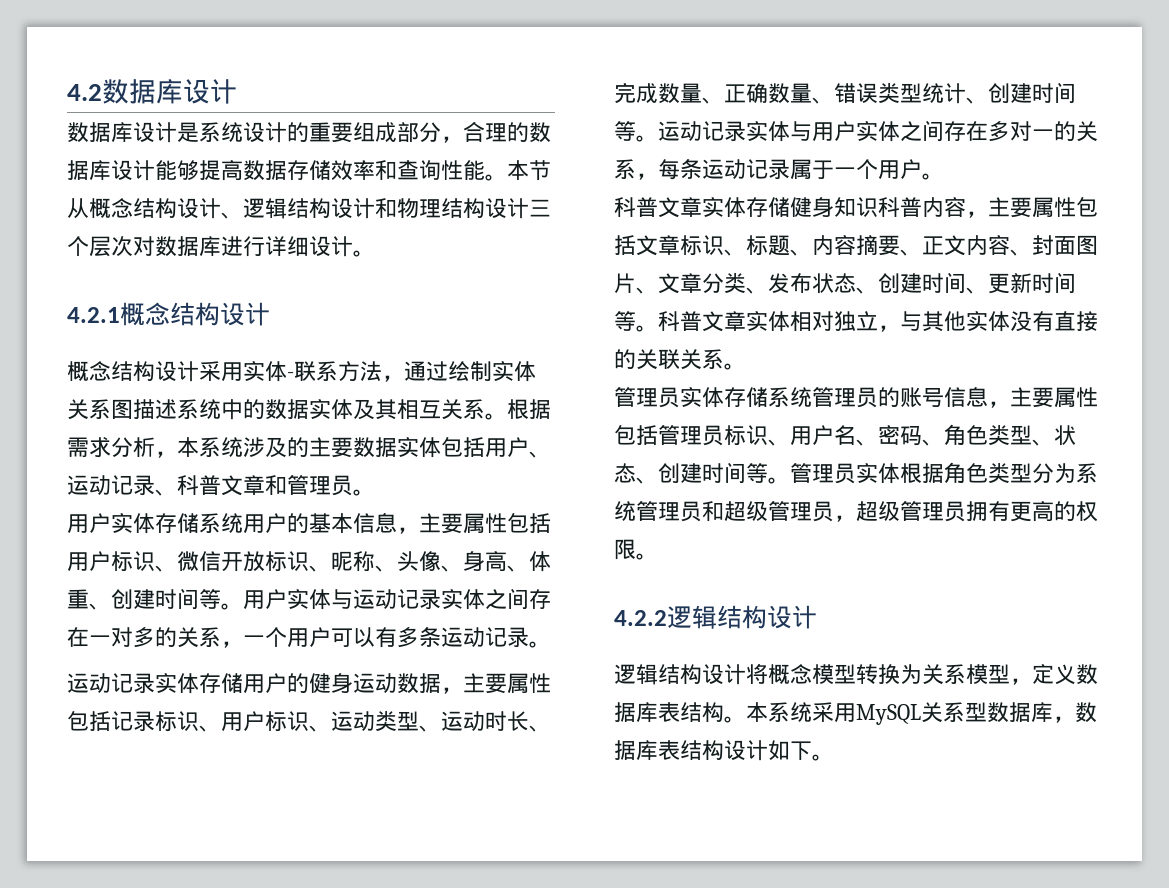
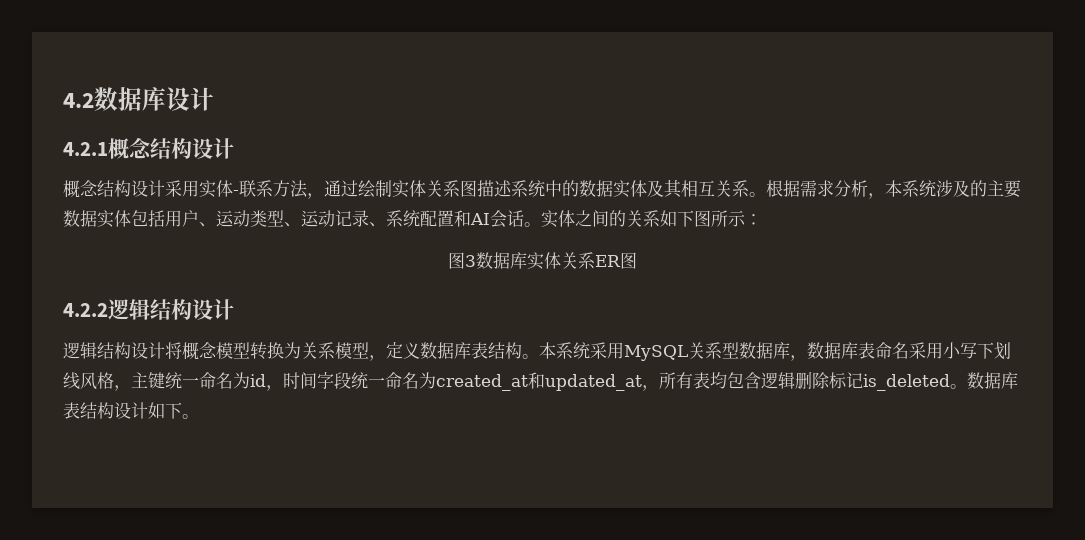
- 数据库设计是系统设计的重要组成部分，合理的数据库设计能够提高数据存储效率和查询性能。本节从概念结构设计、逻辑结构设计和物理结构设计三个层次对数据库进行详细设计。
- 根据需求分析，本系统涉及的主要数据实体包括用户、运动记录、科普文章和管理员。
- 用户实体存储系统用户的基本信息，主要属性包括用户标识、微信开放标识、昵称、头像、身高、体重、创建时间等。用户实体与运动记录实体之间存在一对多的关系，一个用户可以有多条运动记录。
- 运动记录实体存储用户的健身运动数据，主要属性包括记录标识、用户标识、运动类型、运动时长、完成数量、正确数量、错误类型统计、创建时间等。运动记录实体与用户实体之间存在多对一的关系，每条运动记录属于一个用户。
- 科普文章实体存储健身知识科普内容，主要属性包括文章标识、标题、内容摘要、正文内容、封面图片、文章分类、发布状态、创建时间、更新时间等。科普文章实体相对独立，与其他实体没有直接的关联关系。
- 管理员实体存储系统管理员的账号信息，主要属性包括管理员标识、用户名、密码、角色类型、状态、创建时间等。管理员实体根据角色类型分为系统管理员和超级管理员，超级管理员拥有更高的权限。
+ 根据需求分析，本系统涉及的主要数据实体包括用户、运动类型、运动记录、系统配置和AI会话。实体之间的关系如下图所示：
+ 图3数据库实体关系ER图
- 本系统采用MySQL关系型数据库，数据库表结构设计如下。
+ 本系统采用MySQL关系型数据库，数据库表命名采用小写下划线风格，主键统一命名为id，时间字段统一命名为created_at和updated_at，所有表均包含逻辑删除标记is_deleted。数据库表结构设计如下。

